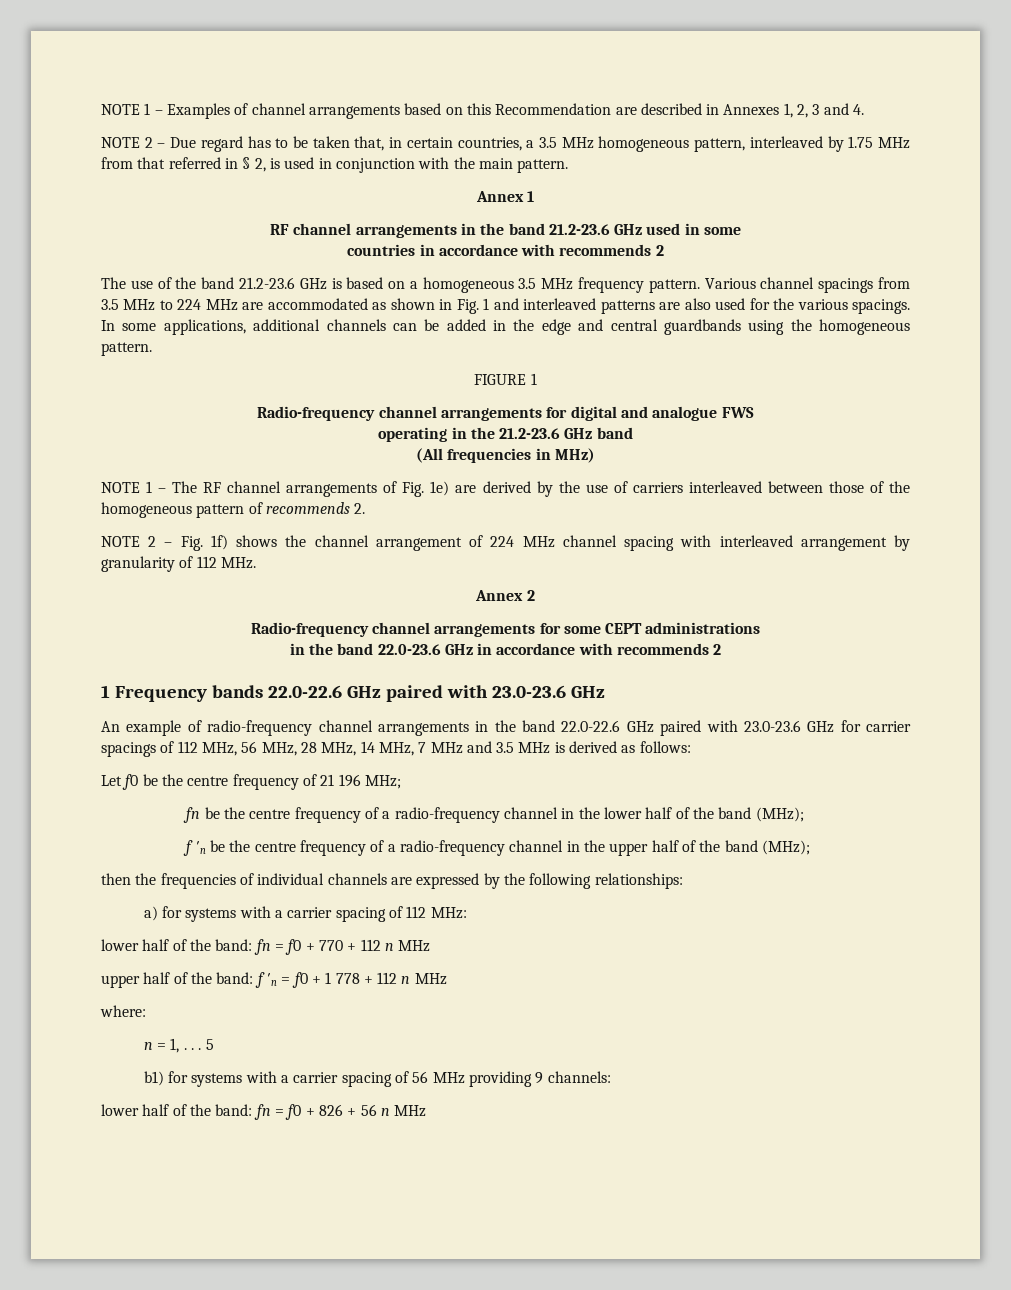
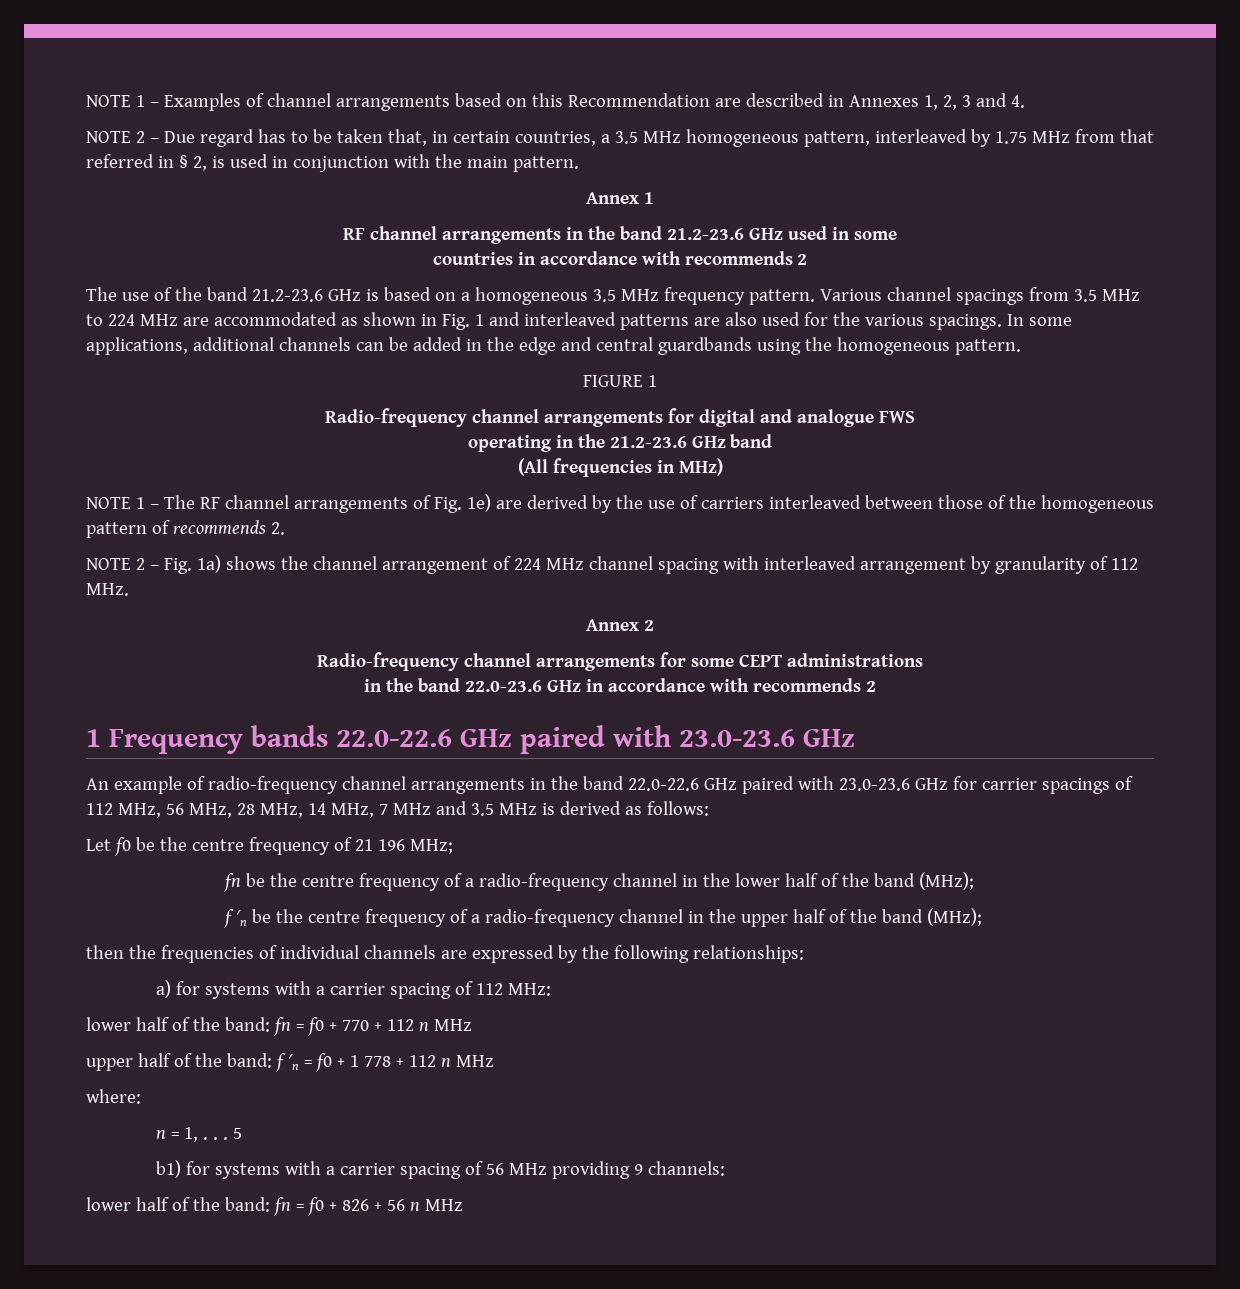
- NOTE 2 – Fig. 1f) shows the channel arrangement of 224 MHz channel spacing with interleaved arrangement by granularity of 112 MHz.
+ NOTE 2 – Fig. 1a) shows the channel arrangement of 224 MHz channel spacing with interleaved arrangement by granularity of 112 MHz.

